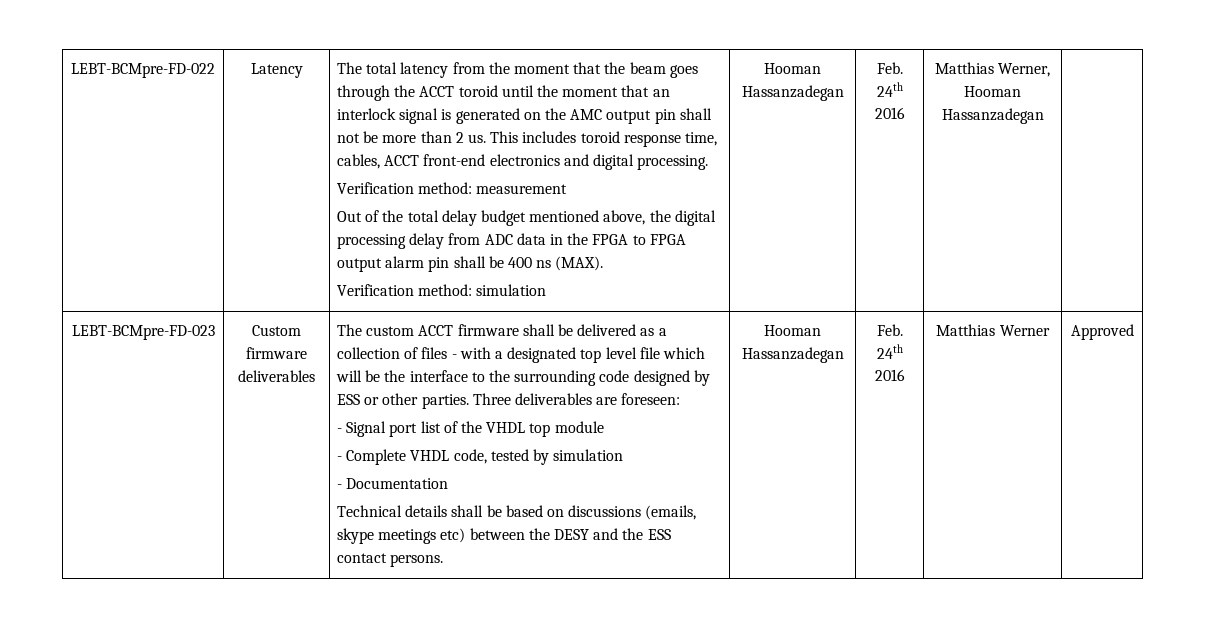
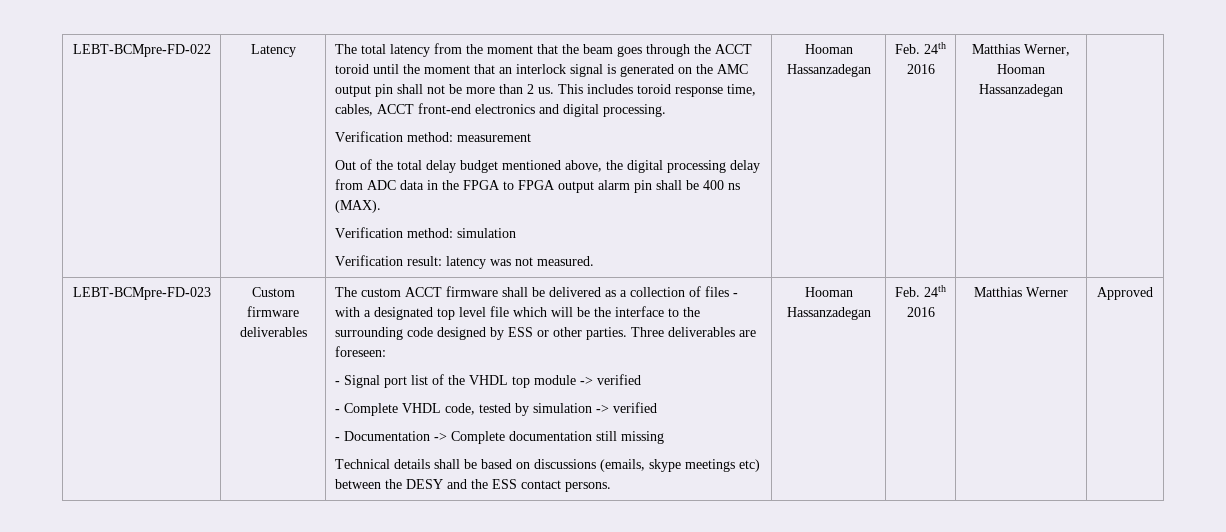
+ Verification result: latency was not measured.
- - Signal port list of the VHDL top module
+ - Signal port list of the VHDL top module -> verified
- - Complete VHDL code, tested by simulation
+ - Complete VHDL code, tested by simulation -> verified
- - Documentation
+ - Documentation -> Complete documentation still missing

